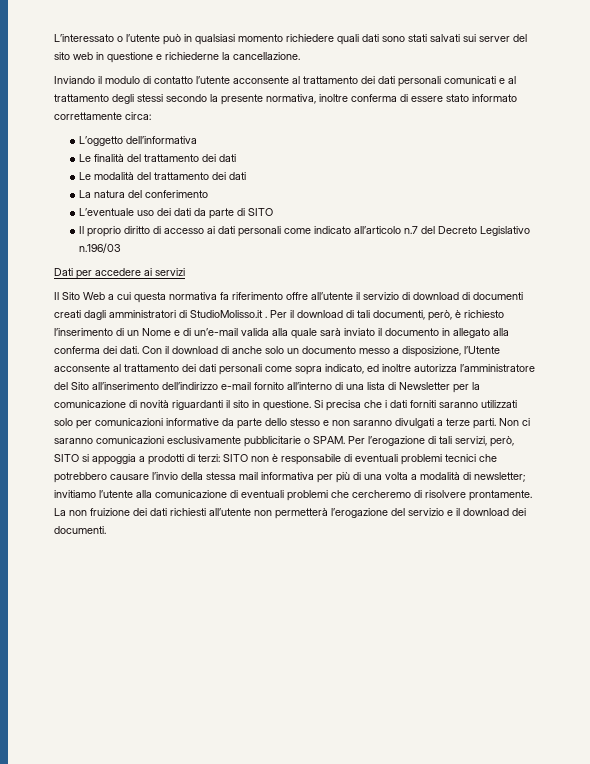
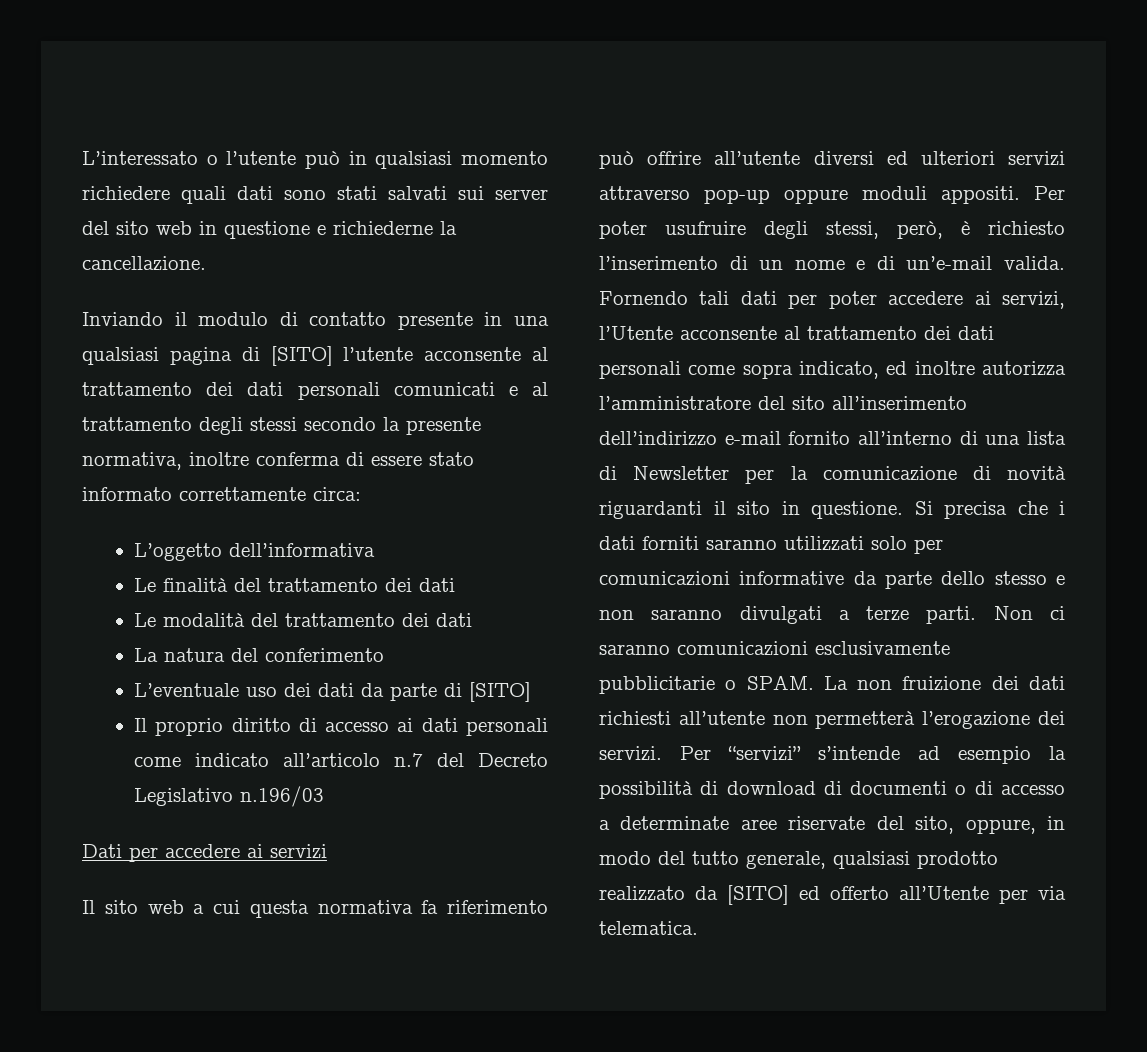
- Inviando il modulo di contatto l’utente acconsente al trattamento dei dati personali comunicati e al trattamento degli stessi secondo la presente normativa, inoltre conferma di essere stato informato correttamente circa:
+ Inviando il modulo di contatto presente in una qualsiasi pagina di [SITO] l’utente acconsente al trattamento dei dati personali comunicati e al trattamento degli stessi secondo la presente normativa, inoltre conferma di essere stato informato correttamente circa:
- L’eventuale uso dei dati da parte di SITO
+ L’eventuale uso dei dati da parte di [SITO]
- Il Sito Web a cui questa normativa fa riferimento offre all’utente il servizio di download di documenti creati dagli amministratori di StudioMolisso.it . Per il download di tali documenti, però, è richiesto l’inserimento di un Nome e di un’e-mail valida alla quale sarà inviato il documento in allegato alla conferma dei dati. Con il download di anche solo un documento messo a disposizione, l’Utente acconsente al trattamento dei dati personali come sopra indicato, ed inoltre autorizza l’amministratore del Sito all’inserimento dell’indirizzo e-mail fornito all’interno di una lista di Newsletter per la comunicazione di novità riguardanti il sito in questione.
+ Il sito web a cui questa normativa fa riferimento può offrire all’utente diversi ed ulteriori servizi attraverso pop-up oppure moduli appositi. Per poter usufruire degli stessi, però, è richiesto l’inserimento di un nome e di un’e-mail valida. Fornendo tali dati per poter accedere ai servizi, l’Utente acconsente al trattamento dei dati personali come sopra indicato, ed inoltre autorizza l’amministratore del sito all’inserimento dell’indirizzo e-mail fornito all’interno di una lista di Newsletter per la comunicazione di novità riguardanti il sito in questione.
- Per l’erogazione di tali servizi, però, SITO si appoggia a prodotti di terzi: SITO non è responsabile di eventuali problemi tecnici che potrebbero causare l’invio della stessa mail informativa per più di una volta a modalità di newsletter; invitiamo l’utente alla comunicazione di eventuali problemi che cercheremo di risolvere prontamente.
- La non fruizione dei dati richiesti all’utente non permetterà l’erogazione del servizio e il download dei documenti.
+ La non fruizione dei dati richiesti all’utente non permetterà l’erogazione dei servizi. Per “servizi” s’intende ad esempio la possibilità di download di documenti o di accesso a determinate aree riservate del sito, oppure, in modo del tutto generale, qualsiasi prodotto realizzato da [SITO] ed offerto all’Utente per via telematica.

